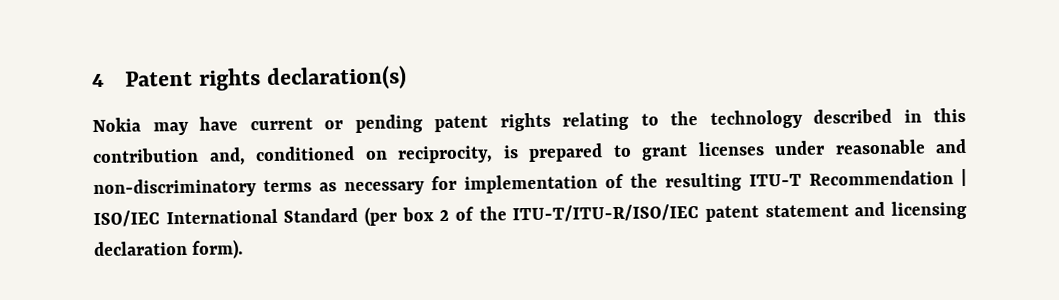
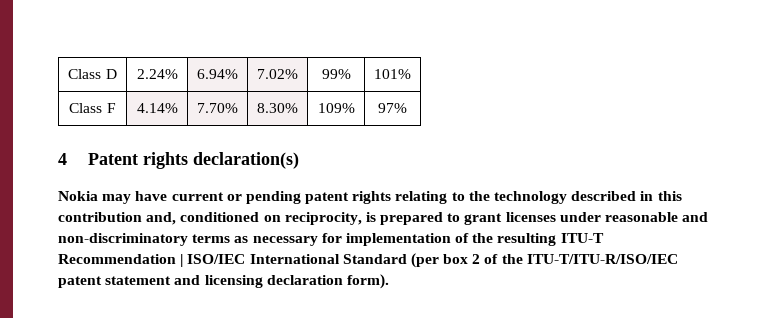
+ Class D | 2.24% | 6.94% | 7.02% | 99% | 101%
+ Class F | 4.14% | 7.70% | 8.30% | 109% | 97%

